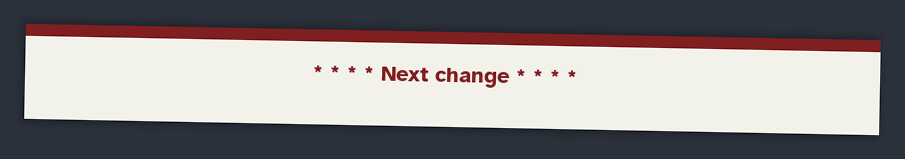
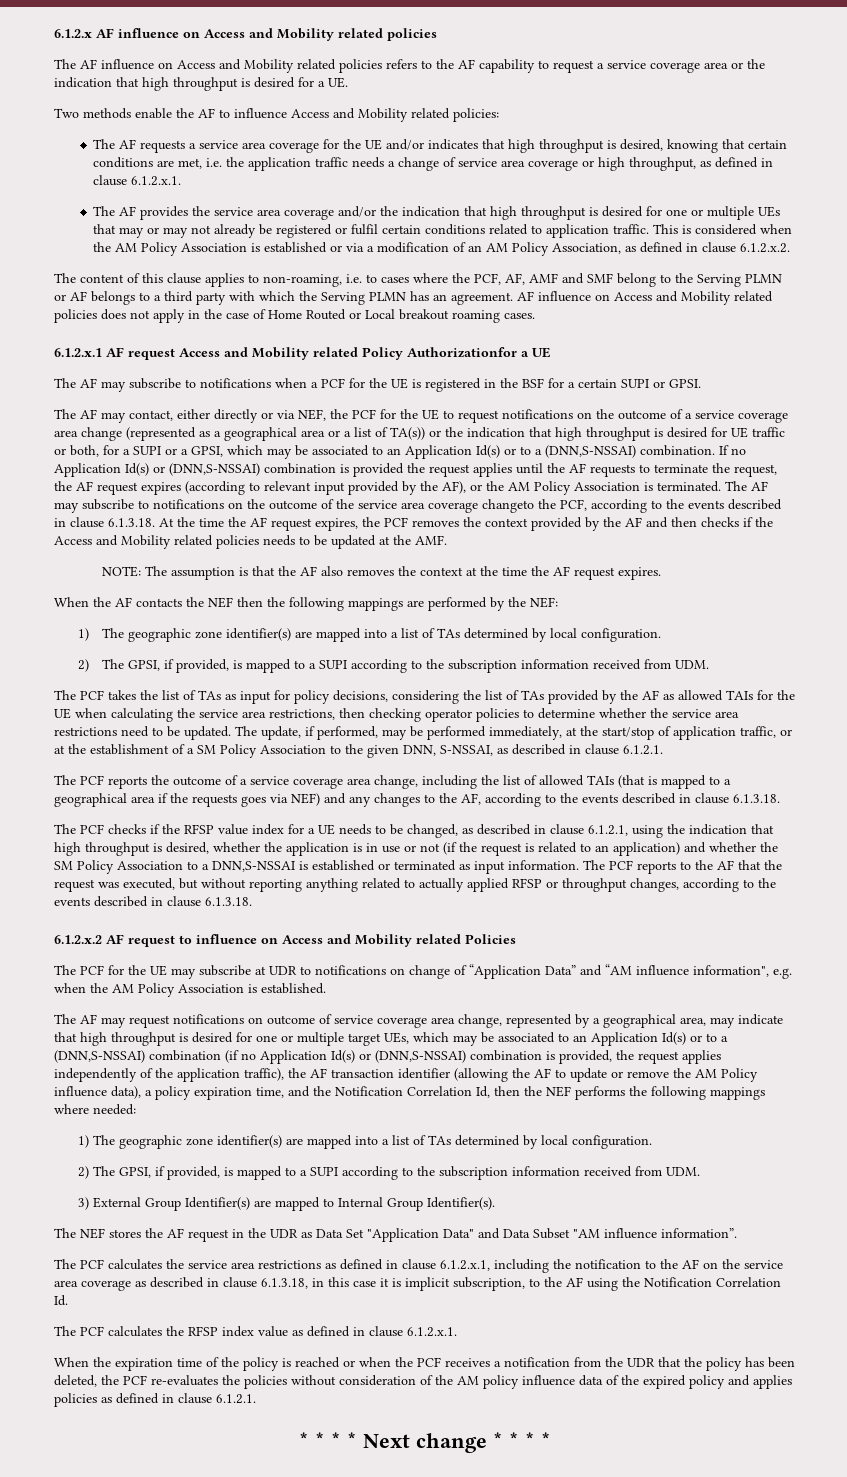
+ 6.1.2.x AF influence on Access and Mobility related policies
+ The AF influence on Access and Mobility related policies refers to the AF capability to request a service coverage area or the indication that high throughput is desired for a UE.
+ Two methods enable the AF to influence Access and Mobility related policies:
+ The AF requests a service area coverage for the UE and/or indicates that high throughput is desired, knowing that certain conditions are met, i.e. the application traffic needs a change of service area coverage or high throughput, as defined in clause 6.1.2.x.1.
+ The AF provides the service area coverage and/or the indication that high throughput is desired for one or multiple UEs that may or may not already be registered or fulfil certain conditions related to application traffic. This is considered when the AM Policy Association is established or via a modification of an AM Policy Association, as defined in clause 6.1.2.x.2.
+ The content of this clause applies to non-roaming, i.e. to cases where the PCF, AF, AMF and SMF belong to the Serving PLMN or AF belongs to a third party with which the Serving PLMN has an agreement. AF influence on Access and Mobility related policies does not apply in the case of Home Routed or Local breakout roaming cases.
+ 6.1.2.x.1 AF request Access and Mobility related Policy Authorizationfor a UE
+ The AF may subscribe to notifications when a PCF for the UE is registered in the BSF for a certain SUPI or GPSI.
+ The AF may contact, either directly or via NEF, the PCF for the UE to request notifications on the outcome of a service coverage area change (represented as a geographical area or a list of TA(s)) or the indication that high throughput is desired for UE traffic or both, for a SUPI or a GPSI, which may be associated to an Application Id(s) or to a (DNN,S-NSSAI) combination. If no Application Id(s) or (DNN,S-NSSAI) combination is provided the request applies until the AF requests to terminate the request, the AF request expires (according to relevant input provided by the AF), or the AM Policy Association is terminated. The AF may subscribe to notifications on the outcome of the service area coverage changeto the PCF, according to the events described in clause 6.1.3.18. At the time the AF request expires, the PCF removes the context provided by the AF and then checks if the Access and Mobility related policies needs to be updated at the AMF.
+ NOTE: The assumption is that the AF also removes the context at the time the AF request expires.
+ When the AF contacts the NEF then the following mappings are performed by the NEF:
+ 1) The geographic zone identifier(s) are mapped into a list of TAs determined by local configuration.
+ 2) The GPSI, if provided, is mapped to a SUPI according to the subscription information received from UDM.
+ The PCF takes the list of TAs as input for policy decisions, considering the list of TAs provided by the AF as allowed TAIs for the UE when calculating the service area restrictions, then checking operator policies to determine whether the service area restrictions need to be updated. The update, if performed, may be performed immediately, at the start/stop of application traffic, or at the establishment of a SM Policy Association to the given DNN, S-NSSAI, as described in clause 6.1.2.1.
+ The PCF reports the outcome of a service coverage area change, including the list of allowed TAIs (that is mapped to a geographical area if the requests goes via NEF) and any changes to the AF, according to the events described in clause 6.1.3.18.
+ The PCF checks if the RFSP value index for a UE needs to be changed, as described in clause 6.1.2.1, using the indication that high throughput is desired, whether the application is in use or not (if the request is related to an application) and whether the SM Policy Association to a DNN,S-NSSAI is established or terminated as input information. The PCF reports to the AF that the request was executed, but without reporting anything related to actually applied RFSP or throughput changes, according to the events described in clause 6.1.3.18.
+ 6.1.2.x.2 AF request to influence on Access and Mobility related Policies
+ The PCF for the UE may subscribe at UDR to notifications on change of “Application Data” and “AM influence information", e.g. when the AM Policy Association is established.
+ The AF may request notifications on outcome of service coverage area change, represented by a geographical area, may indicate that high throughput is desired for one or multiple target UEs, which may be associated to an Application Id(s) or to a (DNN,S-NSSAI) combination (if no Application Id(s) or (DNN,S-NSSAI) combination is provided, the request applies independently of the application traffic), the AF transaction identifier (allowing the AF to update or remove the AM Policy influence data), a policy expiration time, and the Notification Correlation Id, then the NEF performs the following mappings where needed:
+ 1) The geographic zone identifier(s) are mapped into a list of TAs determined by local configuration.
+ 2) The GPSI, if provided, is mapped to a SUPI according to the subscription information received from UDM.
+ 3) External Group Identifier(s) are mapped to Internal Group Identifier(s).
+ The NEF stores the AF request in the UDR as Data Set "Application Data" and Data Subset "AM influence information”.
+ The PCF calculates the service area restrictions as defined in clause 6.1.2.x.1, including the notification to the AF on the service area coverage as described in clause 6.1.3.18, in this case it is implicit subscription, to the AF using the Notification Correlation Id.
+ The PCF calculates the RFSP index value as defined in clause 6.1.2.x.1.
+ When the expiration time of the policy is reached or when the PCF receives a notification from the UDR that the policy has been deleted, the PCF re-evaluates the policies without consideration of the AM policy influence data of the expired policy and applies policies as defined in clause 6.1.2.1.

